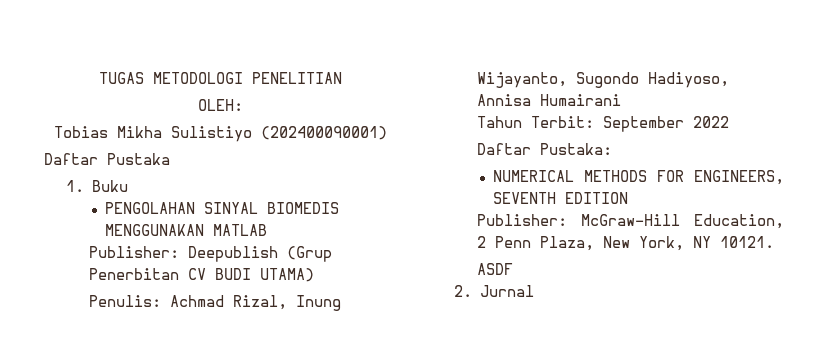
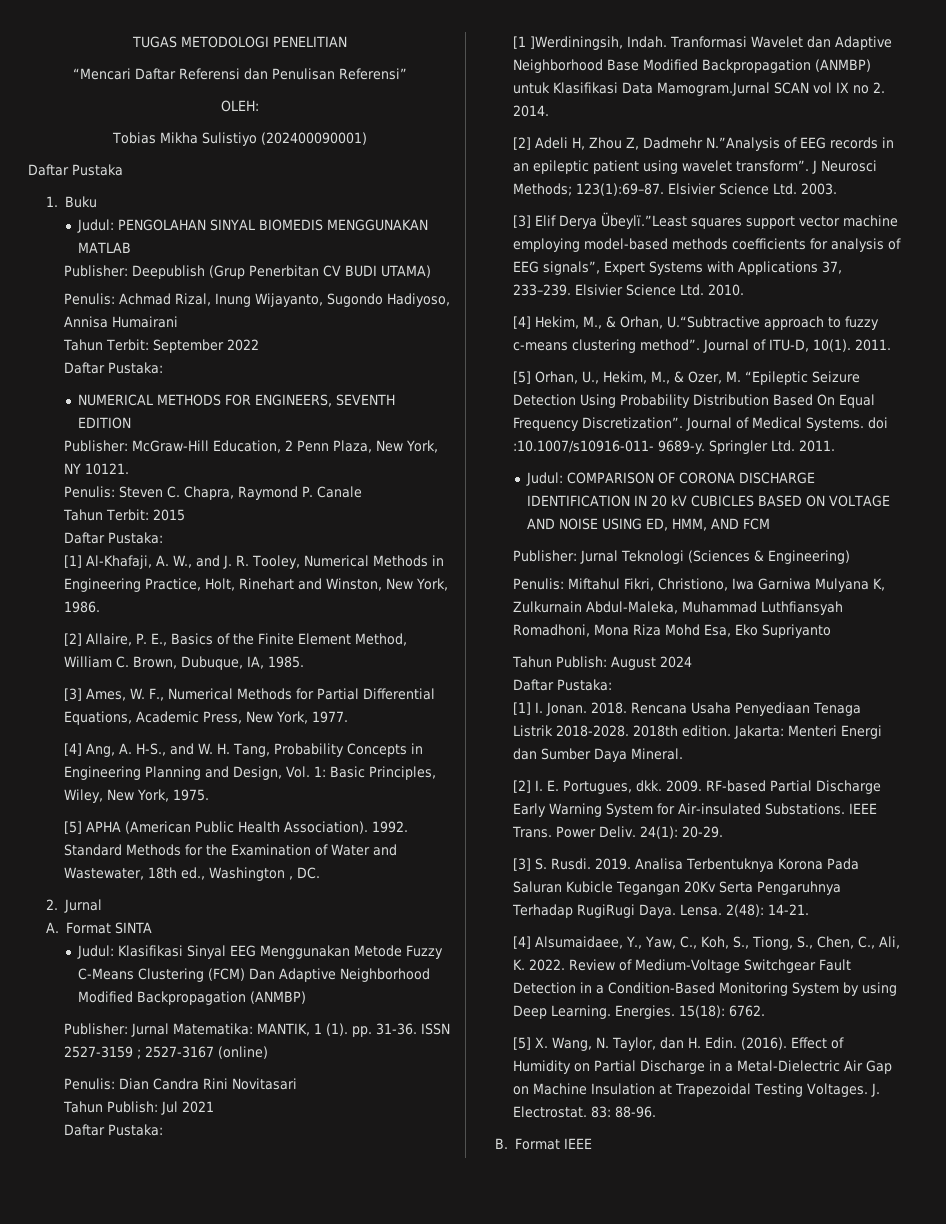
+ “Mencari Daftar Referensi dan Penulisan Referensi”
- PENGOLAHAN SINYAL BIOMEDIS MENGGUNAKAN MATLAB
+ Judul: PENGOLAHAN SINYAL BIOMEDIS MENGGUNAKAN MATLAB
- ASDF
+ Penulis: Steven C. Chapra, Raymond P. Canale
+ Tahun Terbit: 2015
+ Daftar Pustaka:
+ [1] Al-Khafaji, A. W., and J. R. Tooley, Numerical Methods in Engineering Practice, Holt, Rinehart and Winston, New York, 1986.
+ [2] Allaire, P. E., Basics of the Finite Element Method, William C. Brown, Dubuque, IA, 1985.
+ [3] Ames, W. F., Numerical Methods for Partial Differential Equations, Academic Press, New York, 1977.
+ [4] Ang, A. H-S., and W. H. Tang, Probability Concepts in Engineering Planning and Design, Vol. 1: Basic Principles, Wiley, New York, 1975.
+ [5] APHA (American Public Health Association). 1992. Standard Methods for the Examination of Water and Wastewater, 18th ed., Washington , DC.
  2. Jurnal
+ A. Format SINTA
+ Judul: Klasifikasi Sinyal EEG Menggunakan Metode Fuzzy C-Means Clustering (FCM) Dan Adaptive Neighborhood Modified Backpropagation (ANMBP)
+ Publisher: Jurnal Matematika: MANTIK, 1 (1). pp. 31-36. ISSN 2527-3159 ; 2527-3167 (online)
+ Penulis: Dian Candra Rini Novitasari
+ Tahun Publish: Jul 2021
+ Daftar Pustaka:
+ [1 ]Werdiningsih, Indah. Tranformasi Wavelet dan Adaptive Neighborhood Base Modified Backpropagation (ANMBP) untuk Klasifikasi Data Mamogram.Jurnal SCAN vol IX no 2. 2014.
+ [2] Adeli H, Zhou Z, Dadmehr N.”Analysis of EEG records in an epileptic patient using wavelet transform”. J Neurosci Methods; 123(1):69–87. Elsivier Science Ltd. 2003.
+ [3] Elif Derya Übeylï.”Least squares support vector machine employing model-based methods coefficients for analysis of EEG signals”, Expert Systems with Applications 37, 233–239. Elsivier Science Ltd. 2010.
+ [4] Hekim, M., & Orhan, U.“Subtractive approach to fuzzy c-means clustering method”. Journal of ITU-D, 10(1). 2011.
+ [5] Orhan, U., Hekim, M., & Ozer, M. “Epileptic Seizure Detection Using Probability Distribution Based On Equal Frequency Discretization”. Journal of Medical Systems. doi :10.1007/s10916-011- 9689-y. Springler Ltd. 2011.
+ Judul: COMPARISON OF CORONA DISCHARGE IDENTIFICATION IN 20 kV CUBICLES BASED ON VOLTAGE AND NOISE USING ED, HMM, AND FCM
+ Publisher: Jurnal Teknologi (Sciences & Engineering)
+ Penulis: Miftahul Fikri, Christiono, Iwa Garniwa Mulyana K, Zulkurnain Abdul-Maleka, Muhammad Luthfiansyah Romadhoni, Mona Riza Mohd Esa, Eko Supriyanto
+ Tahun Publish: August 2024
+ Daftar Pustaka:
+ [1] I. Jonan. 2018. Rencana Usaha Penyediaan Tenaga Listrik 2018-2028. 2018th edition. Jakarta: Menteri Energi dan Sumber Daya Mineral.
+ [2] I. E. Portugues, dkk. 2009. RF-based Partial Discharge Early Warning System for Air-insulated Substations. IEEE Trans. Power Deliv. 24(1): 20-29.
+ [3] S. Rusdi. 2019. Analisa Terbentuknya Korona Pada Saluran Kubicle Tegangan 20Kv Serta Pengaruhnya Terhadap RugiRugi Daya. Lensa. 2(48): 14-21.
+ [4] Alsumaidaee, Y., Yaw, C., Koh, S., Tiong, S., Chen, C., Ali, K. 2022. Review of Medium-Voltage Switchgear Fault Detection in a Condition-Based Monitoring System by using Deep Learning. Energies. 15(18): 6762.
+ [5] X. Wang, N. Taylor, dan H. Edin. (2016). Effect of Humidity on Partial Discharge in a Metal-Dielectric Air Gap on Machine Insulation at Trapezoidal Testing Voltages. J. Electrostat. 83: 88-96.
+ B. Format IEEE

